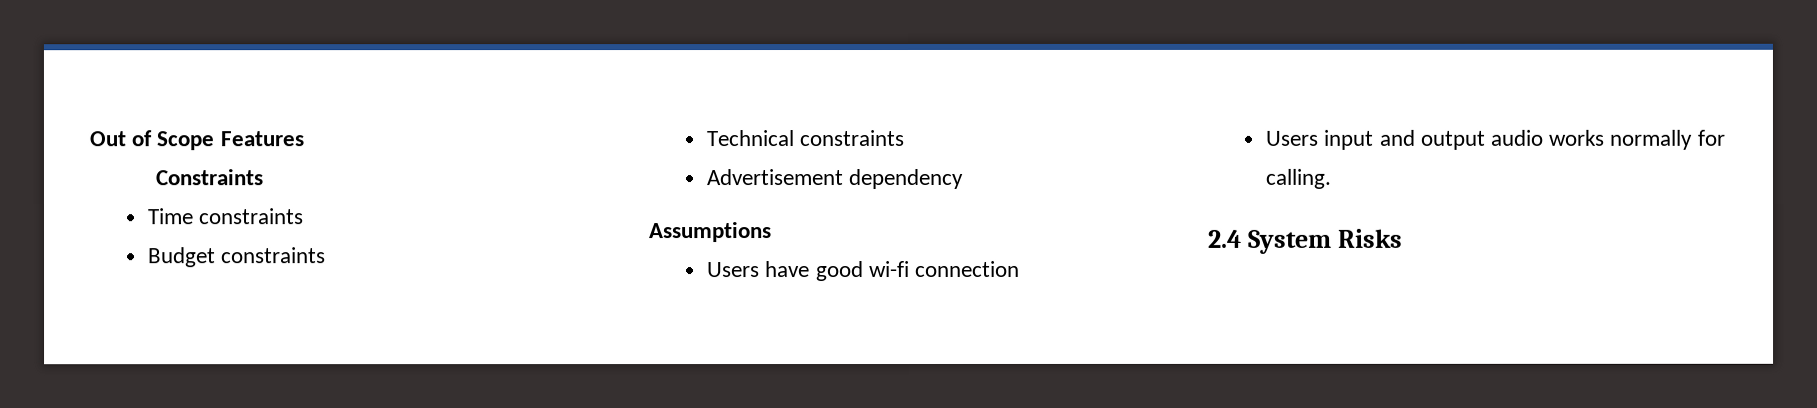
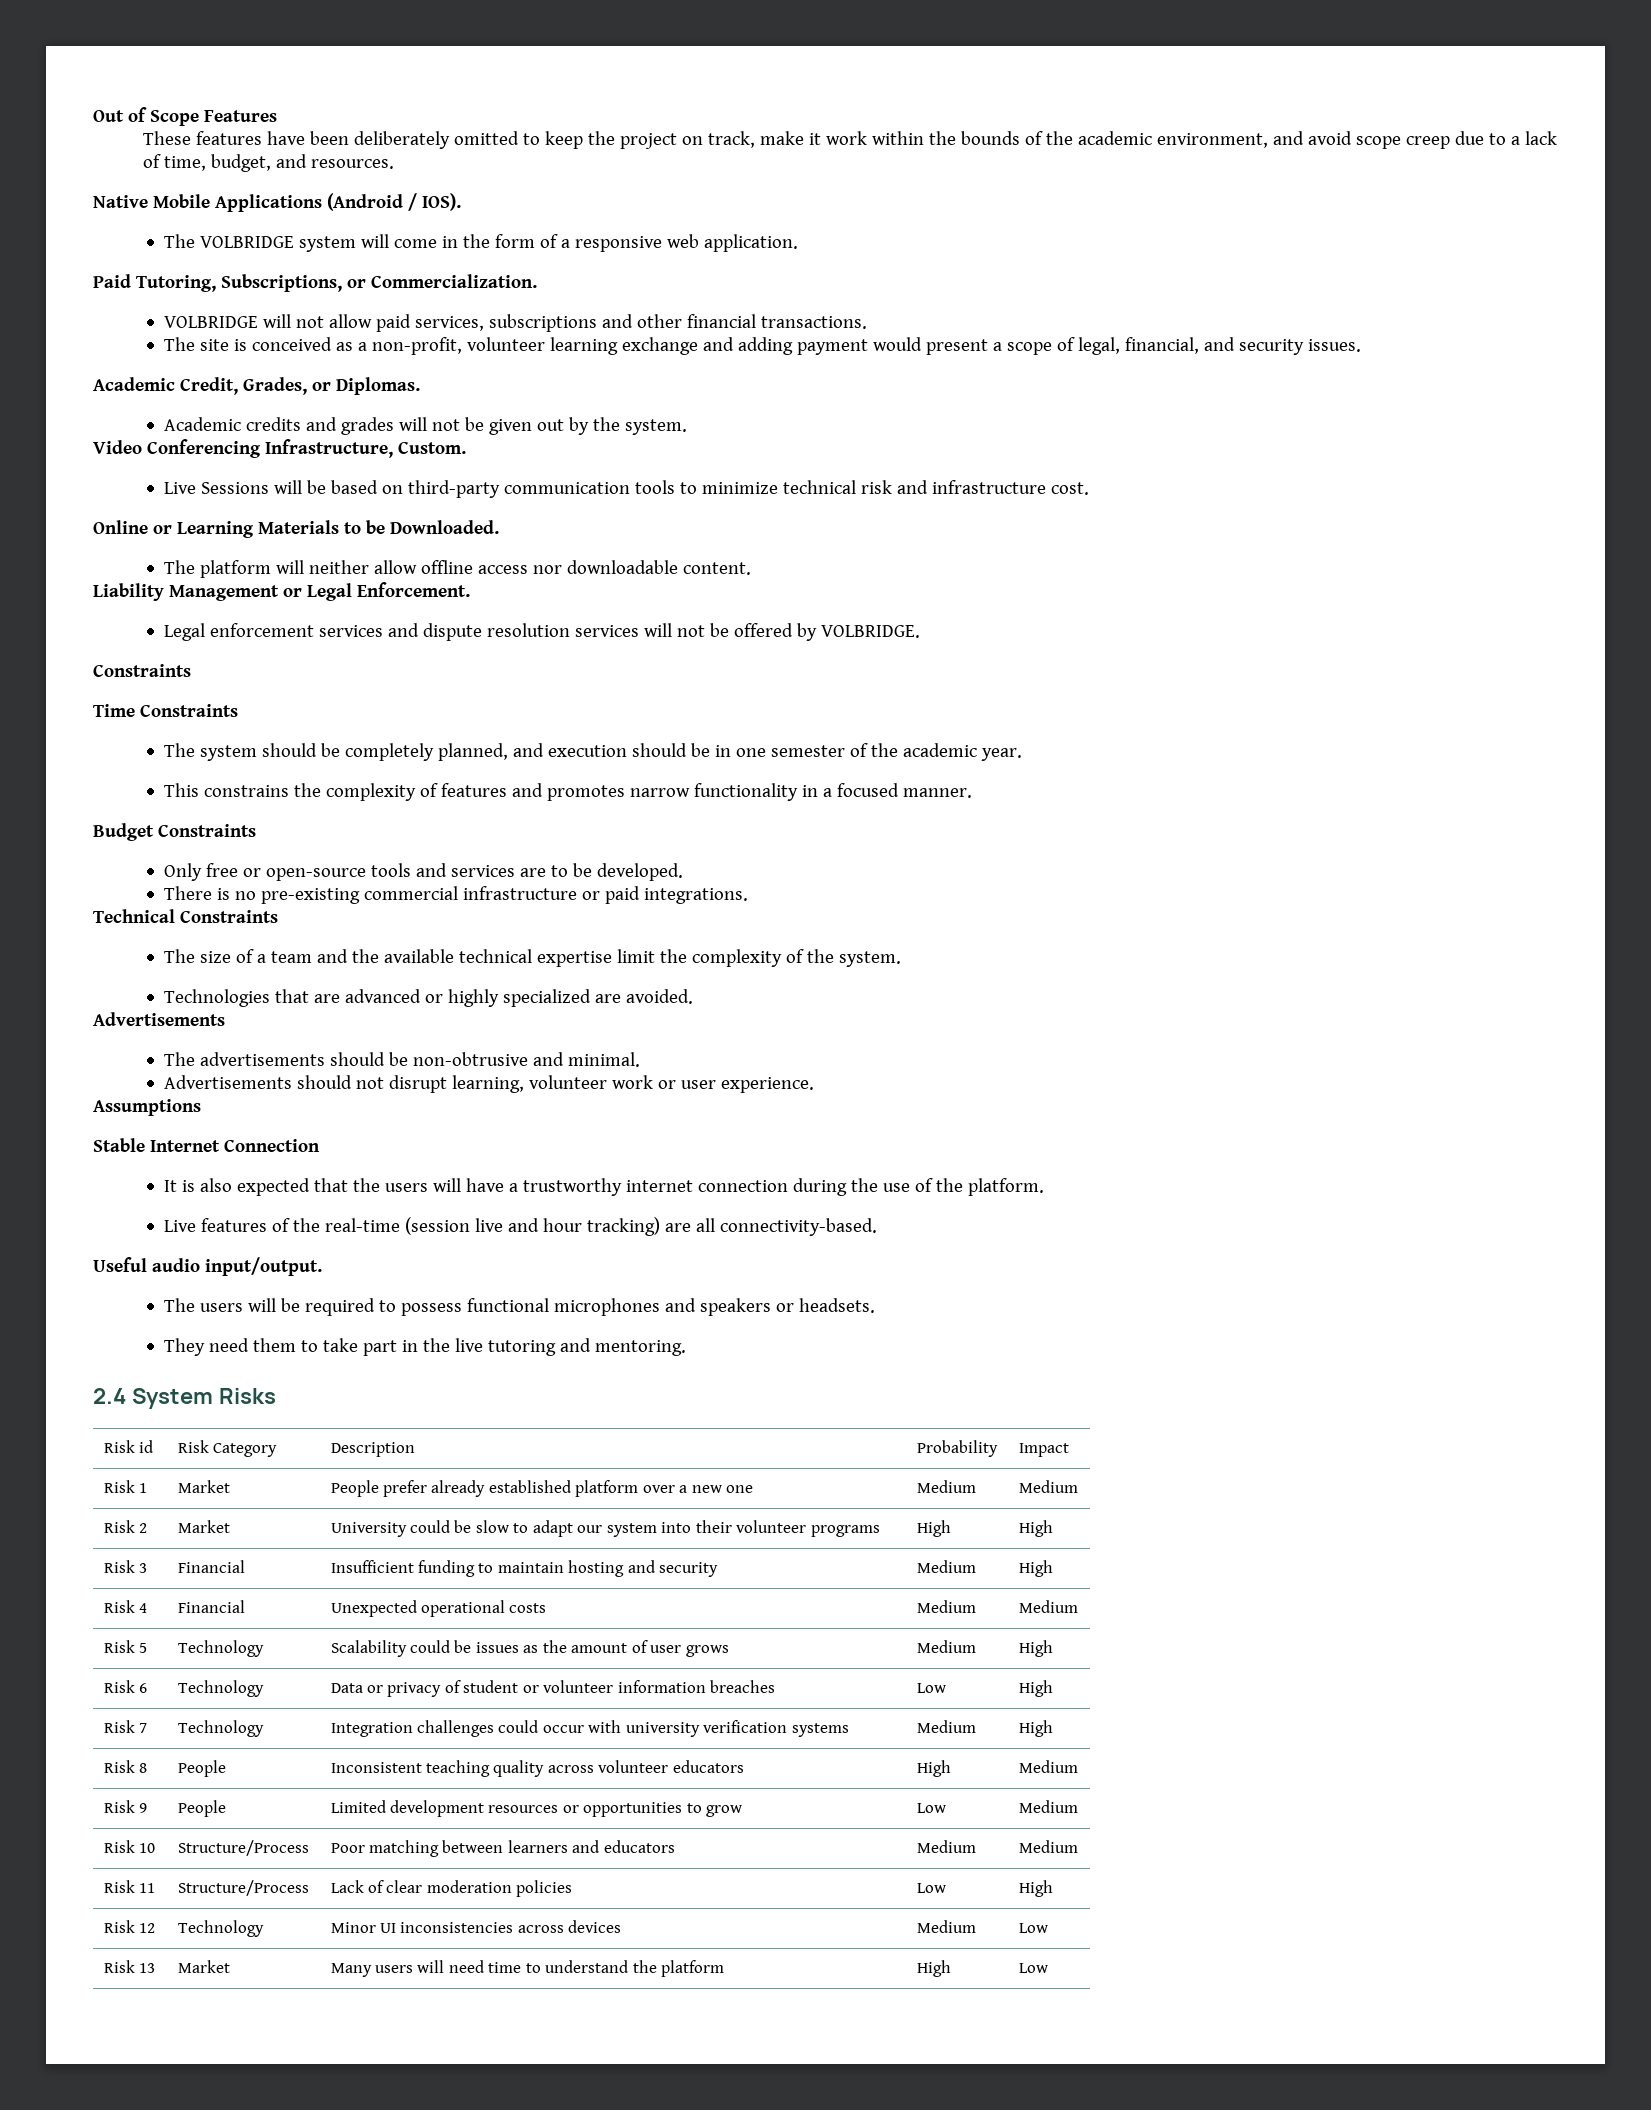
+ These features have been deliberately omitted to keep the project on track, make it work within the bounds of the academic environment, and avoid scope creep due to a lack of time, budget, and resources.
+ Native Mobile Applications (Android / IOS).
+ The VOLBRIDGE system will come in the form of a responsive web application.
+ Paid Tutoring, Subscriptions, or Commercialization.
+ VOLBRIDGE will not allow paid services, subscriptions and other financial transactions.
+ The site is conceived as a non-profit, volunteer learning exchange and adding payment would present a scope of legal, financial, and security issues.
+ Academic Credit, Grades, or Diplomas.
+ Academic credits and grades will not be given out by the system.
+ Video Conferencing Infrastructure, Custom.
+ Live Sessions will be based on third-party communication tools to minimize technical risk and infrastructure cost.
+ Online or Learning Materials to be Downloaded.
+ The platform will neither allow offline access nor downloadable content.
+ Liability Management or Legal Enforcement.
+ Legal enforcement services and dispute resolution services will not be offered by VOLBRIDGE.
  Constraints
- Time constraints
- Budget constraints
- Technical constraints
- Advertisement dependency
+ Time Constraints
+ The system should be completely planned, and execution should be in one semester of the academic year.
+ This constrains the complexity of features and promotes narrow functionality in a focused manner.
+ Budget Constraints
+ Only free or open-source tools and services are to be developed.
+ There is no pre-existing commercial infrastructure or paid integrations.
+ Technical Constraints
+ The size of a team and the available technical expertise limit the complexity of the system.
+ Technologies that are advanced or highly specialized are avoided.
+ Advertisements
+ The advertisements should be non-obtrusive and minimal.
+ Advertisements should not disrupt learning, volunteer work or user experience.
  Assumptions
- Users have good wi-fi connection
- Users input and output audio works normally for calling.
+ Stable Internet Connection
+ It is also expected that the users will have a trustworthy internet connection during the use of the platform.
+ Live features of the real-time (session live and hour tracking) are all connectivity-based.
+ Useful audio input/output.
+ The users will be required to possess functional microphones and speakers or headsets.
+ They need them to take part in the live tutoring and mentoring.
  2.4 System Risks
+ Risk id | Risk Category | Description | Probability | Impact
+ Risk 1 | Market | People prefer already established platform over a new one | Medium | Medium
+ Risk 2 | Market | University could be slow to adapt our system into their volunteer programs | High | High
+ Risk 3 | Financial | Insufficient funding to maintain hosting and security | Medium | High
+ Risk 4 | Financial | Unexpected operational costs | Medium | Medium
+ Risk 5 | Technology | Scalability could be issues as the amount of user grows | Medium | High
+ Risk 6 | Technology | Data or privacy of student or volunteer information breaches | Low | High
+ Risk 7 | Technology | Integration challenges could occur with university verification systems | Medium | High
+ Risk 8 | People | Inconsistent teaching quality across volunteer educators | High | Medium
+ Risk 9 | People | Limited development resources or opportunities to grow | Low | Medium
+ Risk 10 | Structure/Process | Poor matching between learners and educators | Medium | Medium
+ Risk 11 | Structure/Process | Lack of clear moderation policies | Low | High
+ Risk 12 | Technology | Minor UI inconsistencies across devices | Medium | Low
+ Risk 13 | Market | Many users will need time to understand the platform | High | Low

